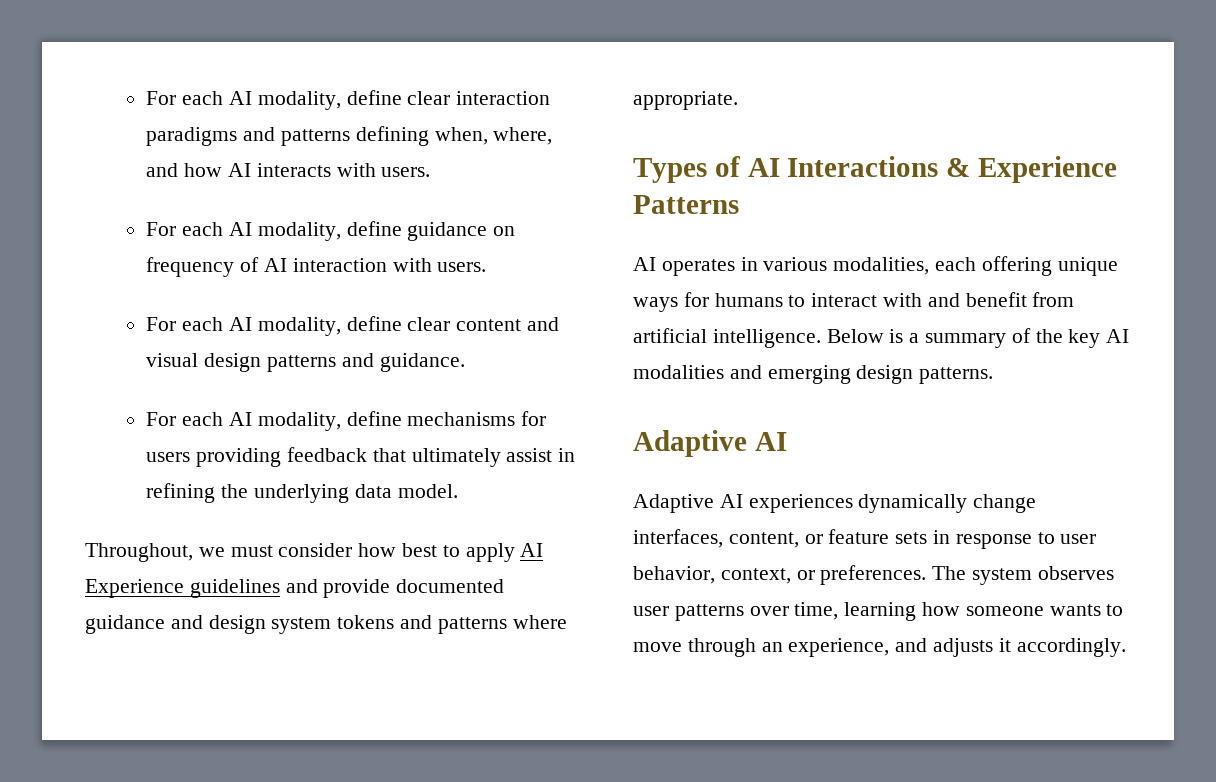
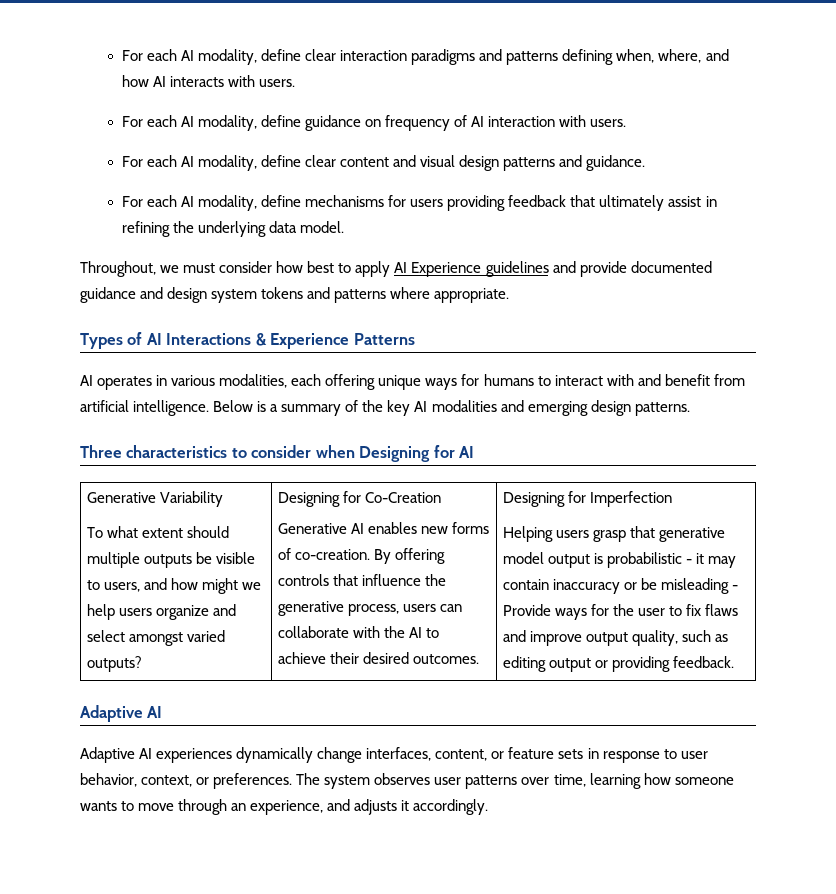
+ Three characteristics to consider when Designing for AI
+ Generative Variability
+ To what extent should multiple outputs be visible to users, and how might we help users organize and select amongst varied outputs? | Designing for Co-Creation
+ Generative AI enables new forms of co-creation. By offering controls that influence the generative process, users can collaborate with the AI to achieve their desired outcomes. | Designing for Imperfection
+ Helping users grasp that generative model output is probabilistic - it may contain inaccuracy or be misleading - Provide ways for the user to fix flaws and improve output quality, such as editing output or providing feedback.

